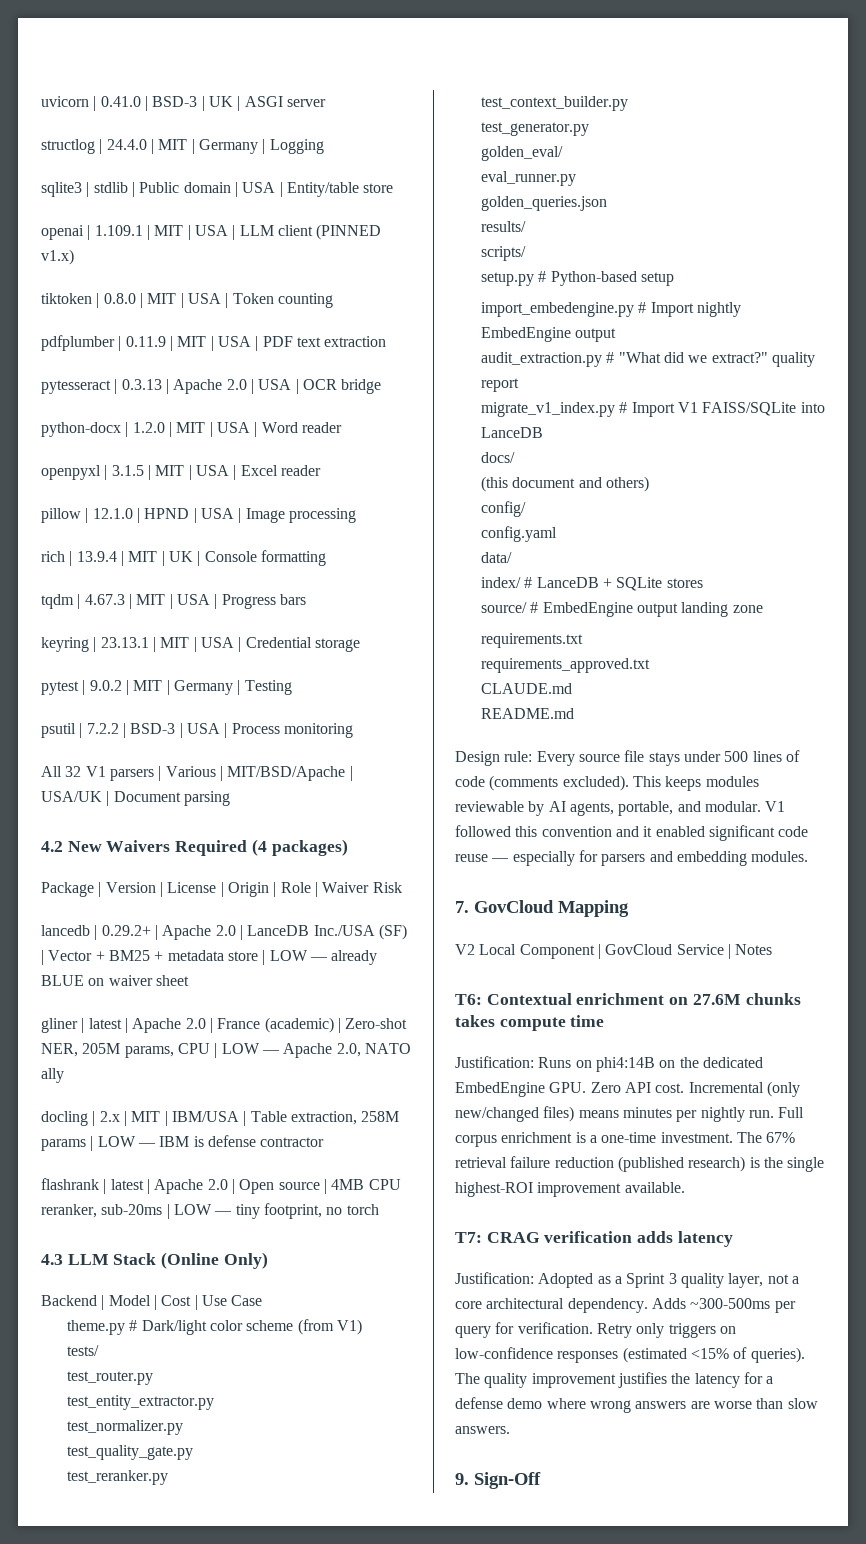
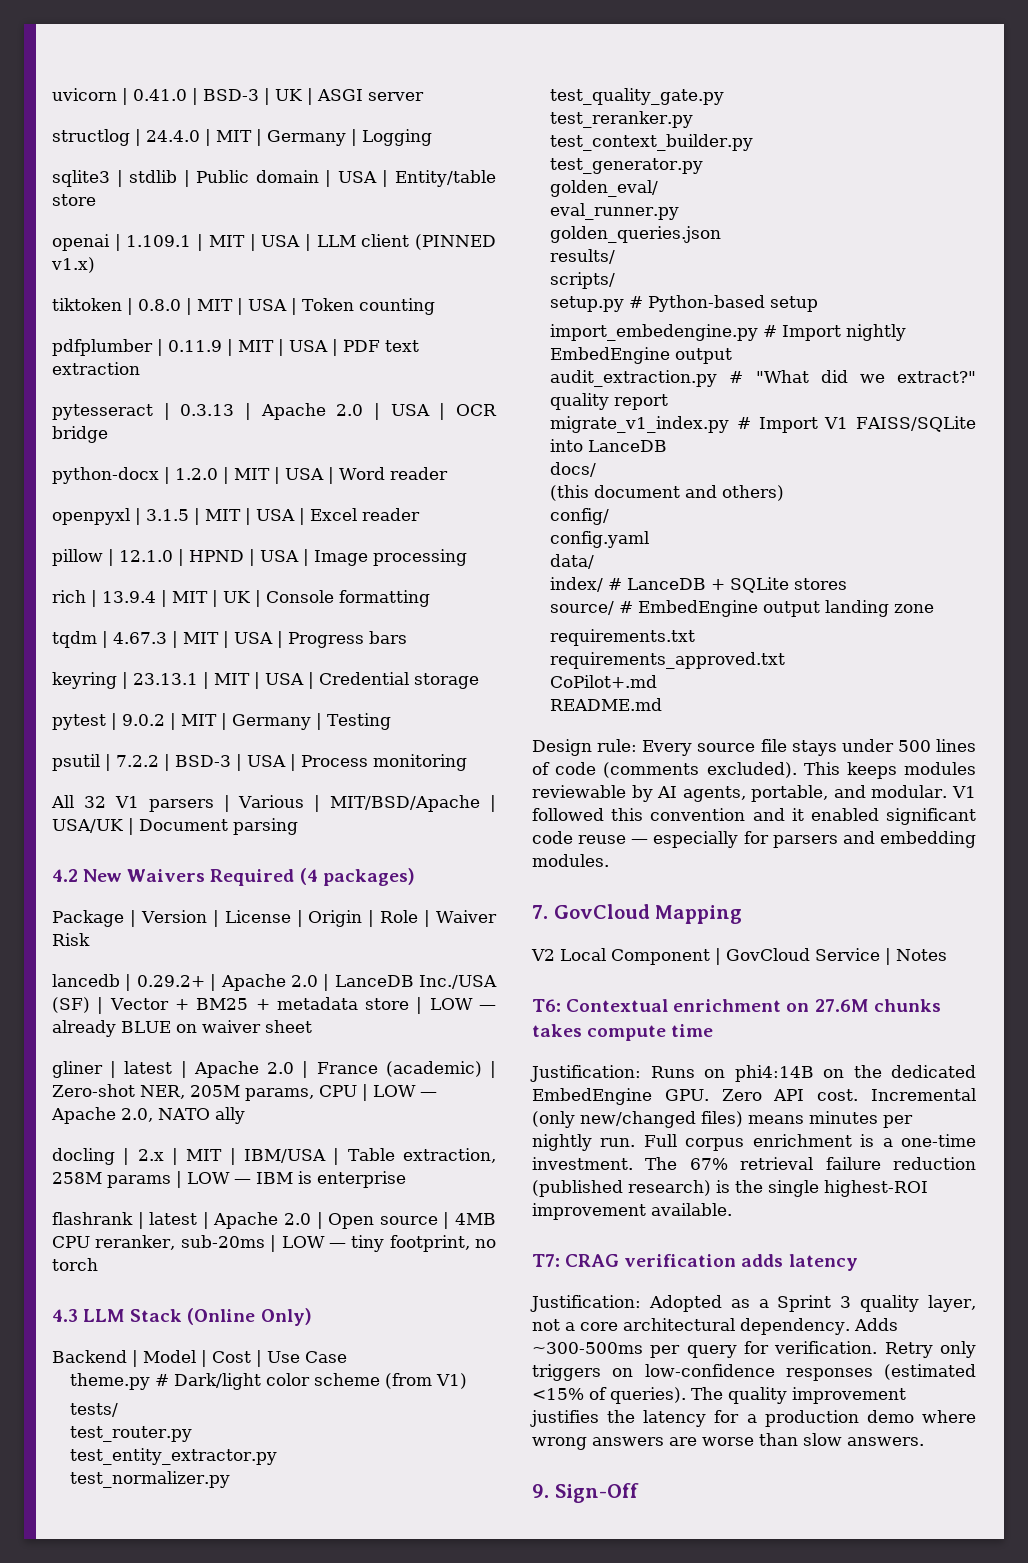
- docling | 2.x | MIT | IBM/USA | Table extraction, 258M params | LOW — IBM is defense contractor
+ docling | 2.x | MIT | IBM/USA | Table extraction, 258M params | LOW — IBM is enterprise
- CLAUDE.md
+ CoPilot+.md
- The quality improvement justifies the latency for a defense demo where wrong answers are worse than slow answers.
+ The quality improvement justifies the latency for a production demo where wrong answers are worse than slow answers.

